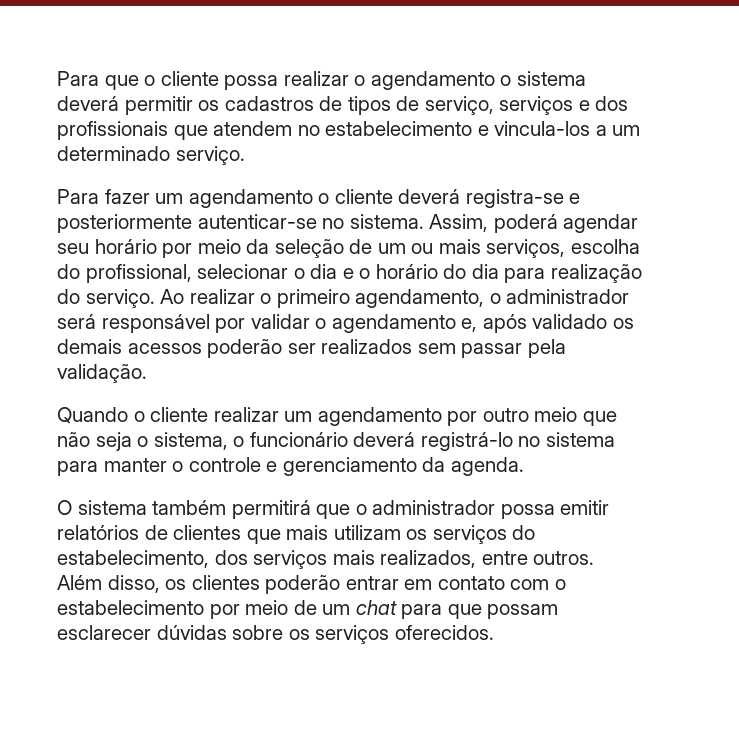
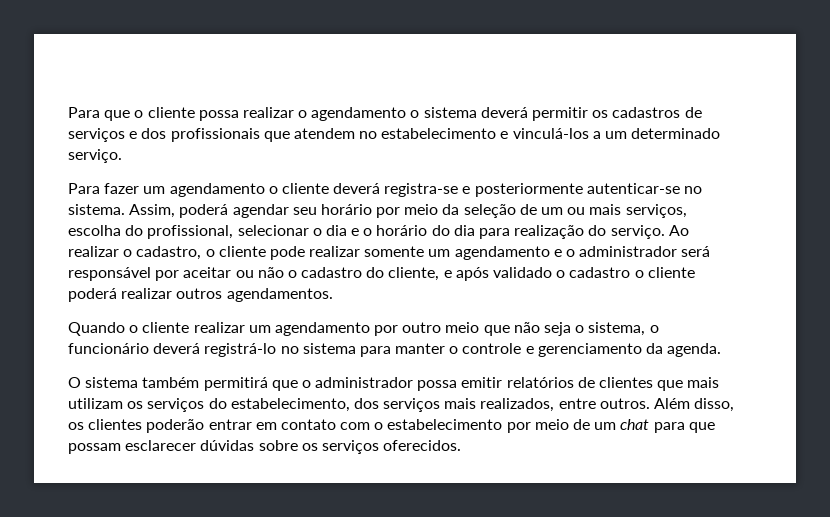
- Para que o cliente possa realizar o agendamento o sistema deverá permitir os cadastros de tipos de serviço, serviços e dos profissionais que atendem no estabelecimento e vincula-los a um determinado serviço.
+ Para que o cliente possa realizar o agendamento o sistema deverá permitir os cadastros de serviços e dos profissionais que atendem no estabelecimento e vinculá-los a um determinado serviço.
- Ao realizar o primeiro agendamento, o administrador será responsável por validar o agendamento e, após validado os demais acessos poderão ser realizados sem passar pela validação.
+ Ao realizar o cadastro, o cliente pode realizar somente um agendamento e o administrador será responsável por aceitar ou não o cadastro do cliente, e após validado o cadastro o cliente poderá realizar outros agendamentos.

